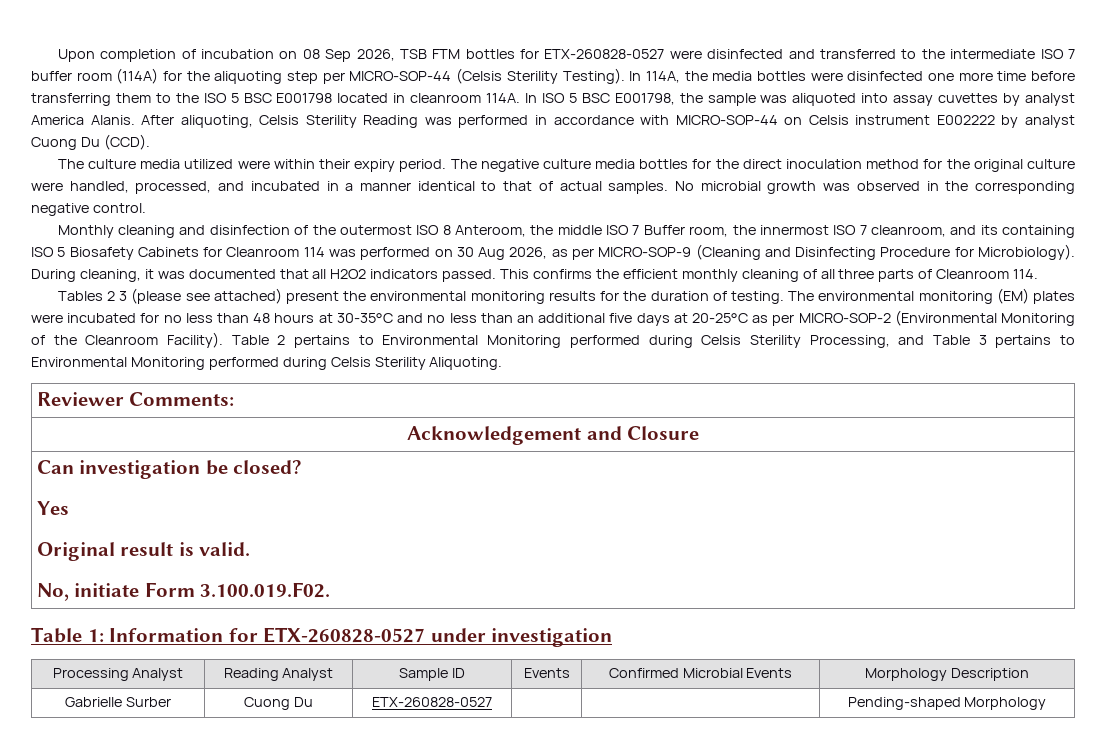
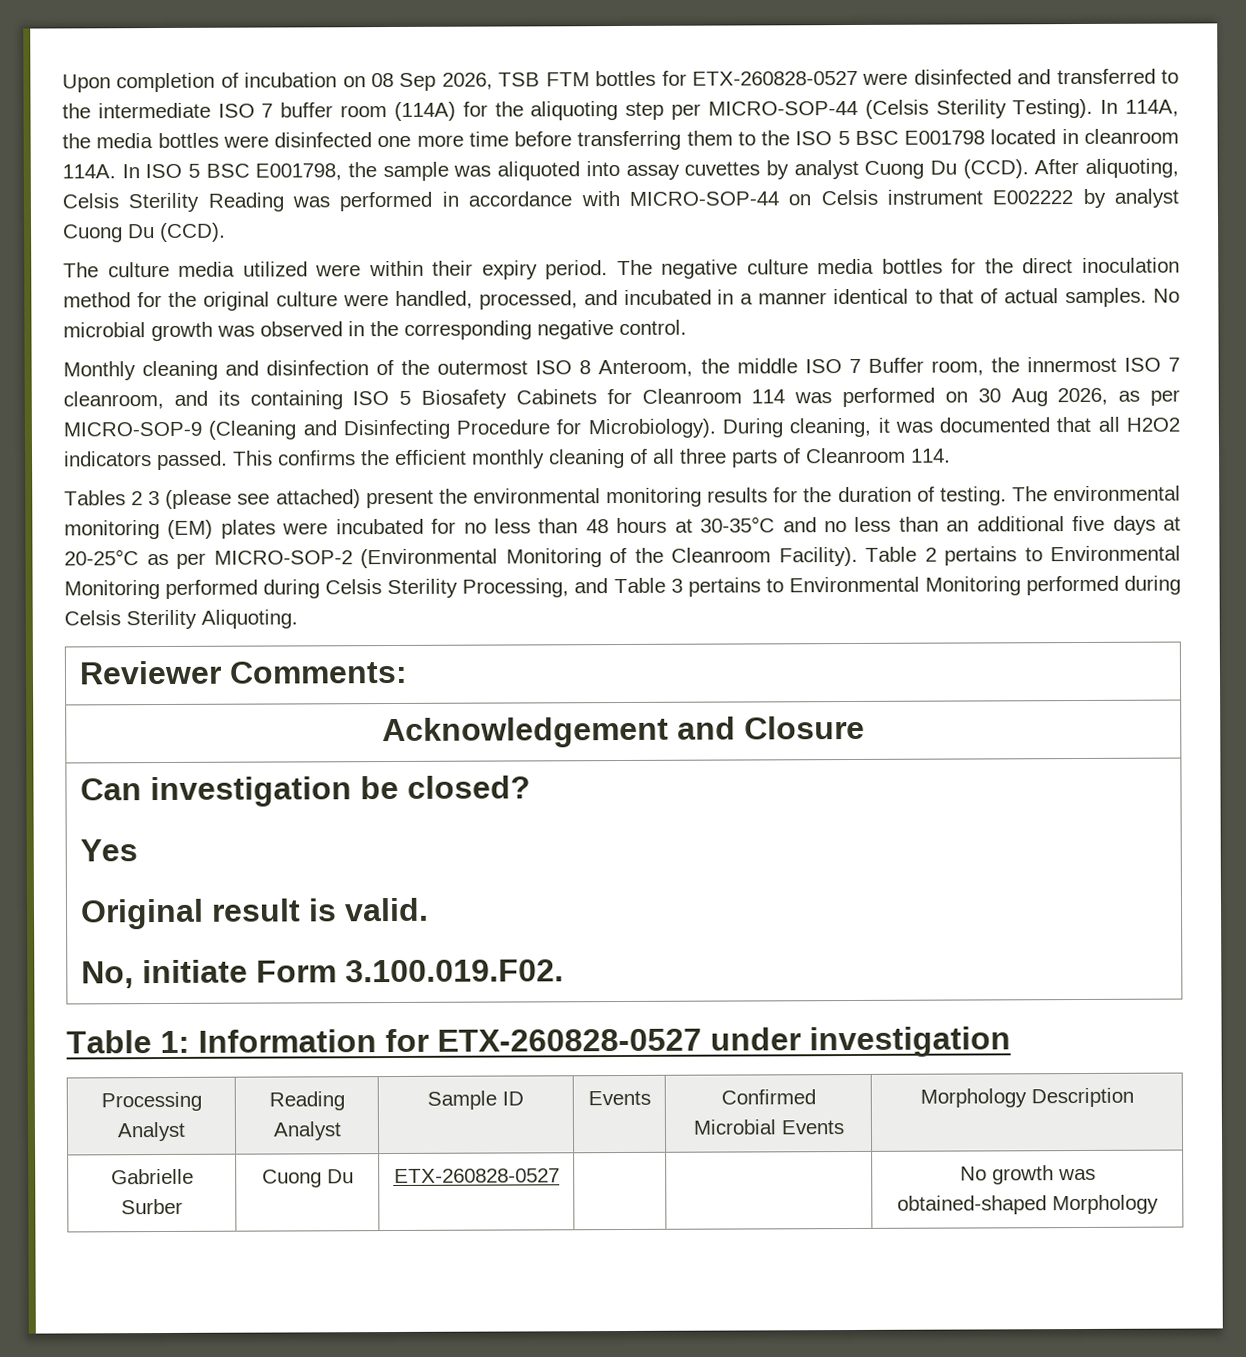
- In ISO 5 BSC E001798, the sample was aliquoted into assay cuvettes by analyst America Alanis.
+ In ISO 5 BSC E001798, the sample was aliquoted into assay cuvettes by analyst Cuong Du (CCD).
- Gabrielle Surber | Cuong Du | ETX-260828-0527 | | | Pending-shaped Morphology
+ Gabrielle Surber | Cuong Du | ETX-260828-0527 | | | No growth was obtained-shaped Morphology

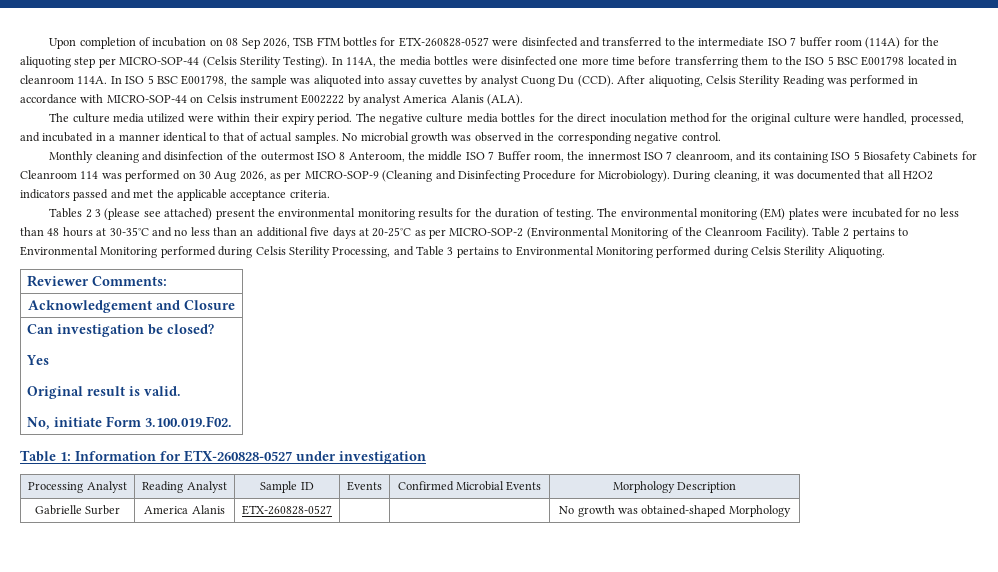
- After aliquoting, Celsis Sterility Reading was performed in accordance with MICRO-SOP-44 on Celsis instrument E002222 by analyst Cuong Du (CCD).
+ After aliquoting, Celsis Sterility Reading was performed in accordance with MICRO-SOP-44 on Celsis instrument E002222 by analyst America Alanis (ALA).
- During cleaning, it was documented that all H2O2 indicators passed. This confirms the efficient monthly cleaning of all three parts of Cleanroom 114.
+ During cleaning, it was documented that all H2O2 indicators passed and met the applicable acceptance criteria.
- Gabrielle Surber | Cuong Du | ETX-260828-0527 | | | No growth was obtained-shaped Morphology
+ Gabrielle Surber | America Alanis | ETX-260828-0527 | | | No growth was obtained-shaped Morphology

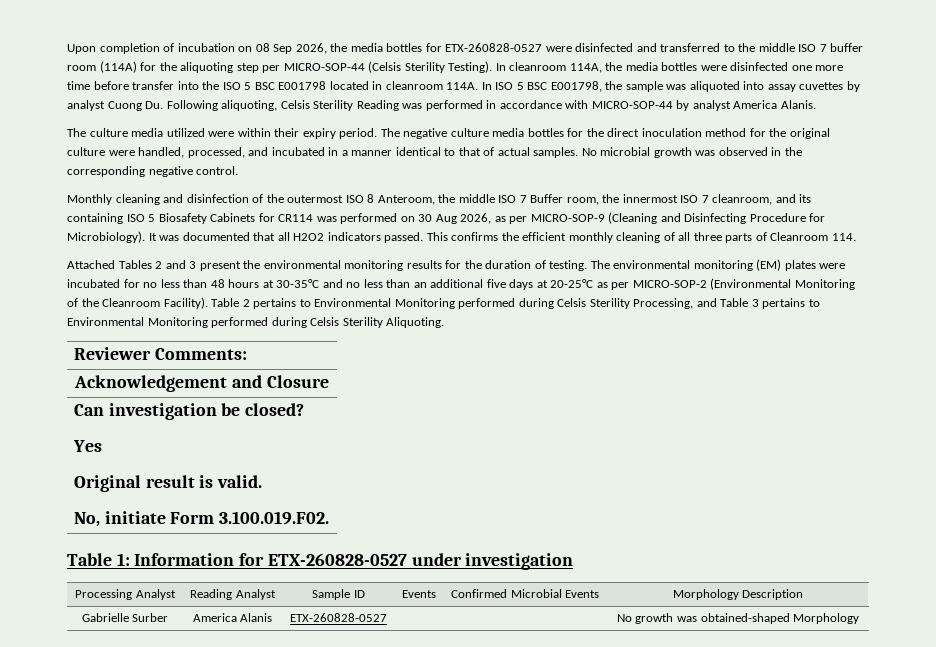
- Upon completion of incubation on 08 Sep 2026, TSB FTM bottles for ETX-260828-0527 were disinfected and transferred to the intermediate ISO 7 buffer room (114A) for the aliquoting step per MICRO-SOP-44 (Celsis Sterility Testing).
+ Upon completion of incubation on 08 Sep 2026, the media bottles for ETX-260828-0527 were disinfected and transferred to the middle ISO 7 buffer room (114A) for the aliquoting step per MICRO-SOP-44 (Celsis Sterility Testing).
- In 114A, the media bottles were disinfected one more time before transferring them to the ISO 5 BSC E001798 located in cleanroom 114A.
+ In cleanroom 114A, the media bottles were disinfected one more time before transfer into the ISO 5 BSC E001798 located in cleanroom 114A.
- In ISO 5 BSC E001798, the sample was aliquoted into assay cuvettes by analyst Cuong Du (CCD). After aliquoting, Celsis Sterility Reading was performed in accordance with MICRO-SOP-44 on Celsis instrument E002222 by analyst America Alanis (ALA).
+ In ISO 5 BSC E001798, the sample was aliquoted into assay cuvettes by analyst Cuong Du. Following aliquoting, Celsis Sterility Reading was performed in accordance with MICRO-SOP-44 by analyst America Alanis.
- Monthly cleaning and disinfection of the outermost ISO 8 Anteroom, the middle ISO 7 Buffer room, the innermost ISO 7 cleanroom, and its containing ISO 5 Biosafety Cabinets for Cleanroom 114 was performed on 30 Aug 2026, as per MICRO-SOP-9 (Cleaning and Disinfecting Procedure for Microbiology).
+ Monthly cleaning and disinfection of the outermost ISO 8 Anteroom, the middle ISO 7 Buffer room, the innermost ISO 7 cleanroom, and its containing ISO 5 Biosafety Cabinets for CR114 was performed on 30 Aug 2026, as per MICRO-SOP-9 (Cleaning and Disinfecting Procedure for Microbiology).
- During cleaning, it was documented that all H2O2 indicators passed and met the applicable acceptance criteria.
- Tables 2 3 (please see attached) present the environmental monitoring results for the duration of testing.
+ It was documented that all H2O2 indicators passed. This confirms the efficient monthly cleaning of all three parts of Cleanroom 114.
+ Attached Tables 2 and 3 present the environmental monitoring results for the duration of testing.

